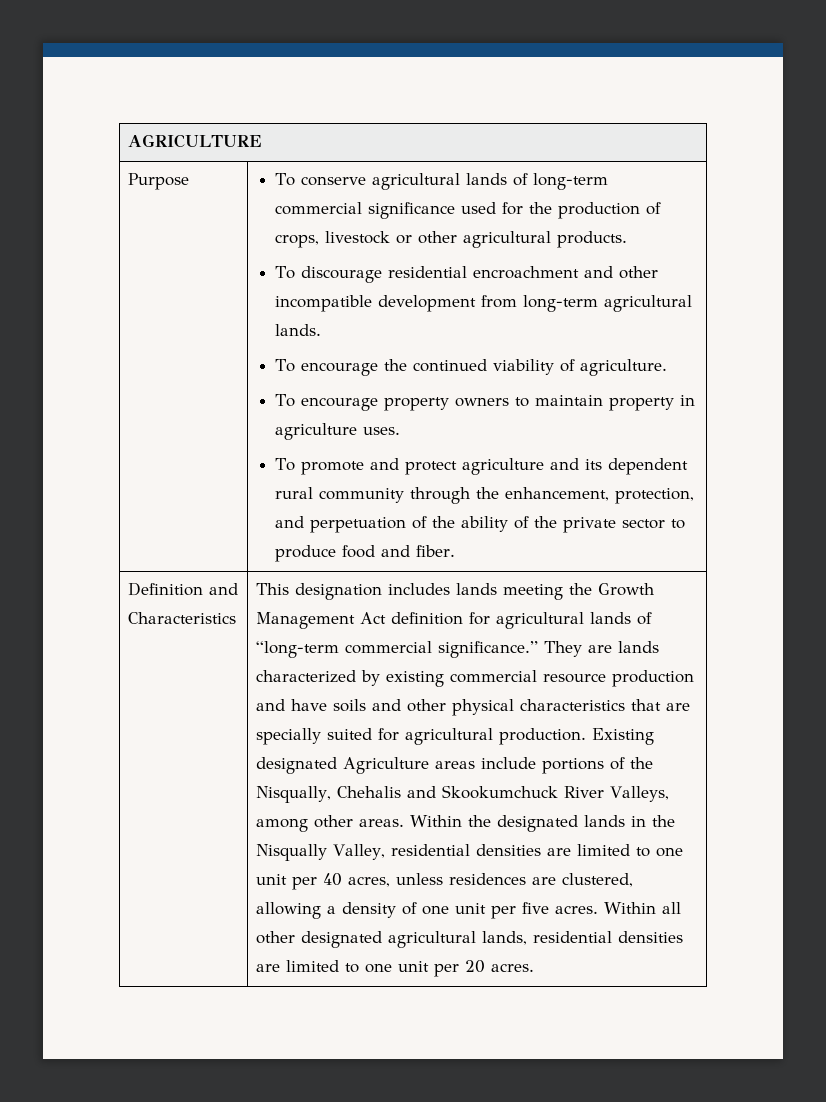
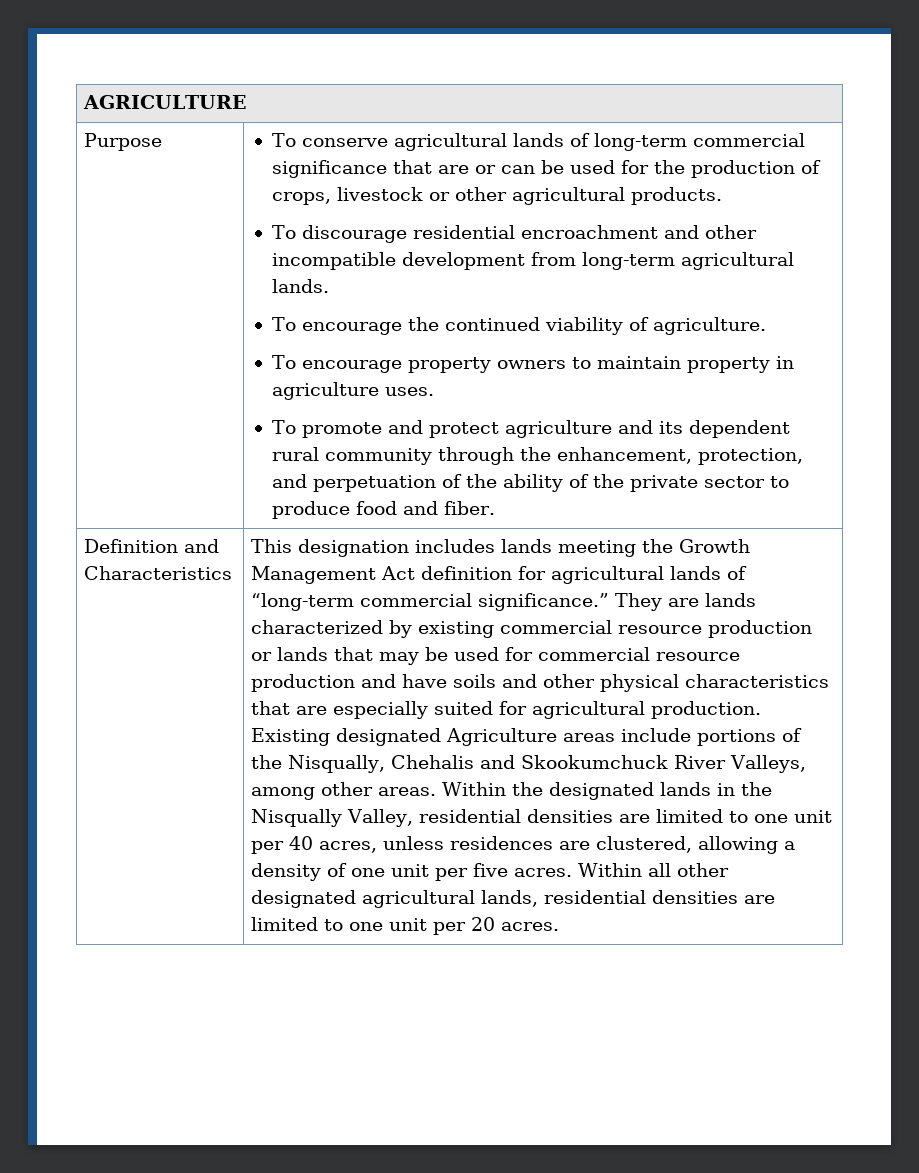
- To conserve agricultural lands of long-term commercial significance used for the production of crops, livestock or other agricultural products.
+ To conserve agricultural lands of long-term commercial significance that are or can be used for the production of crops, livestock or other agricultural products.
- They are lands characterized by existing commercial resource production and have soils and other physical characteristics that are specially suited for agricultural production.
+ They are lands characterized by existing commercial resource production or lands that may be used for commercial resource production and have soils and other physical characteristics that are especially suited for agricultural production.

